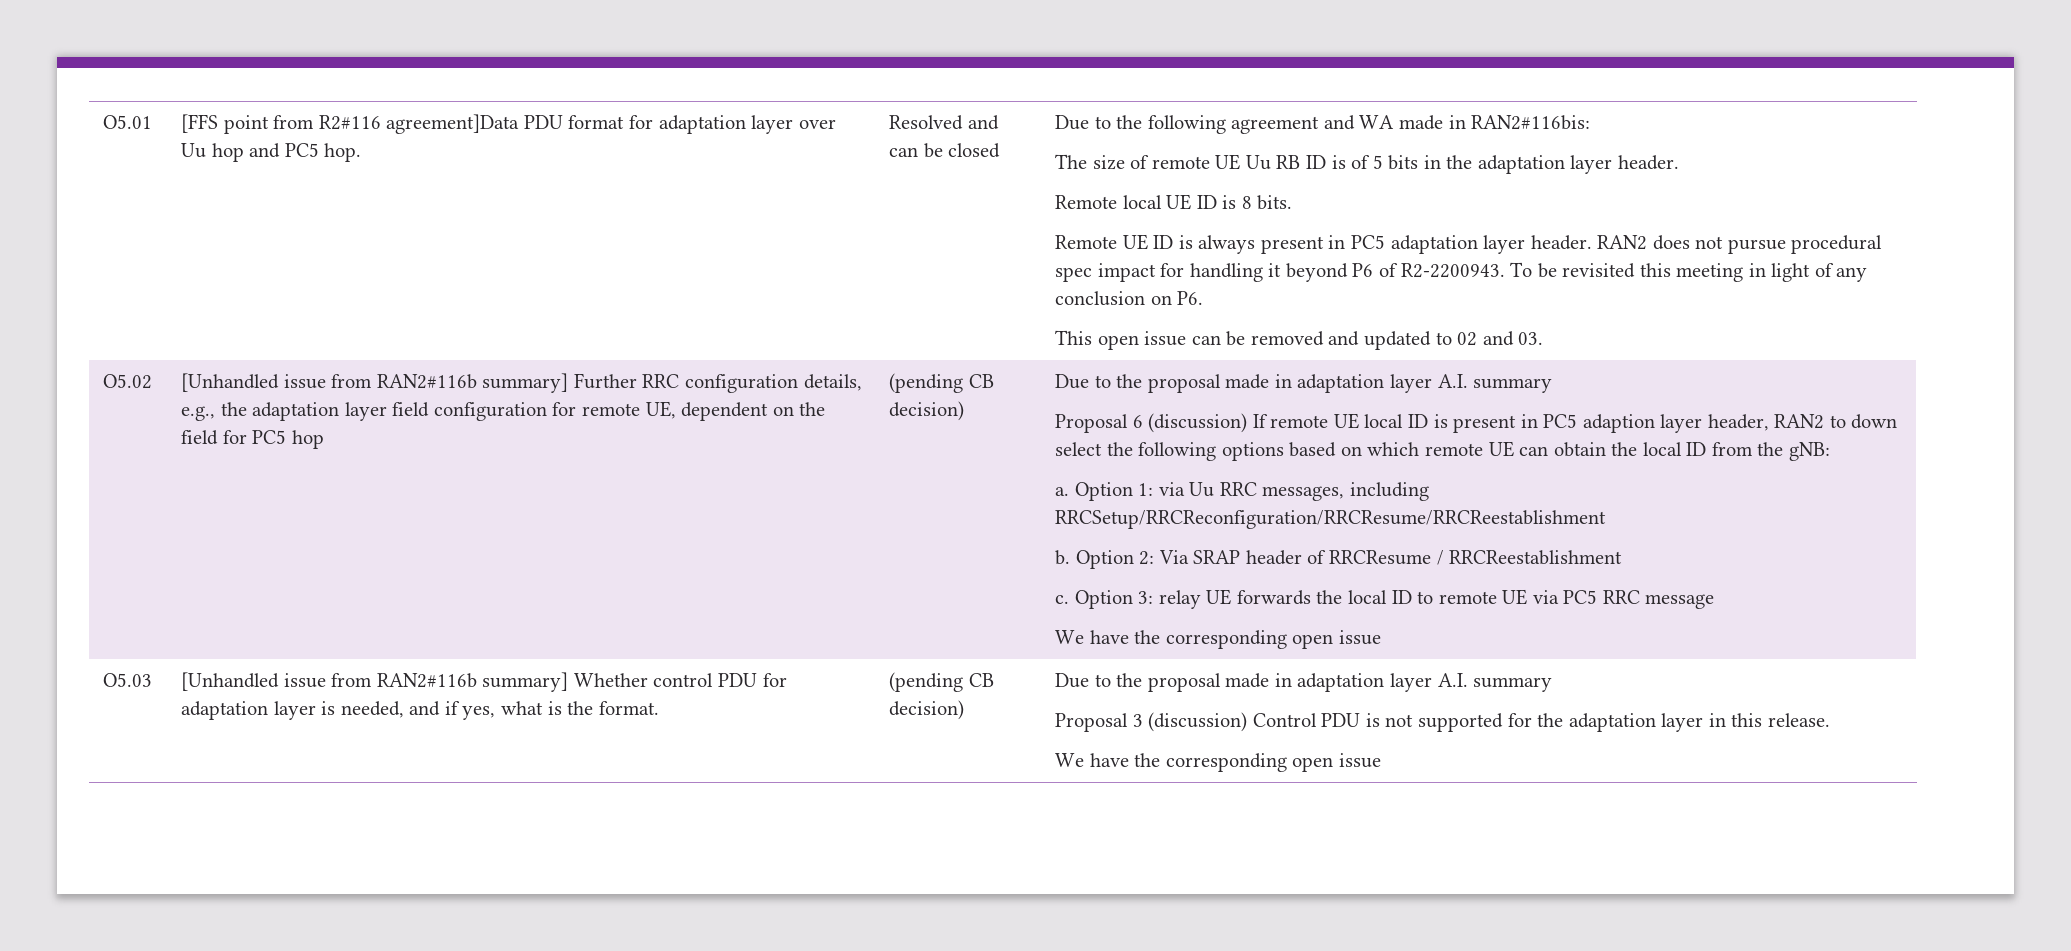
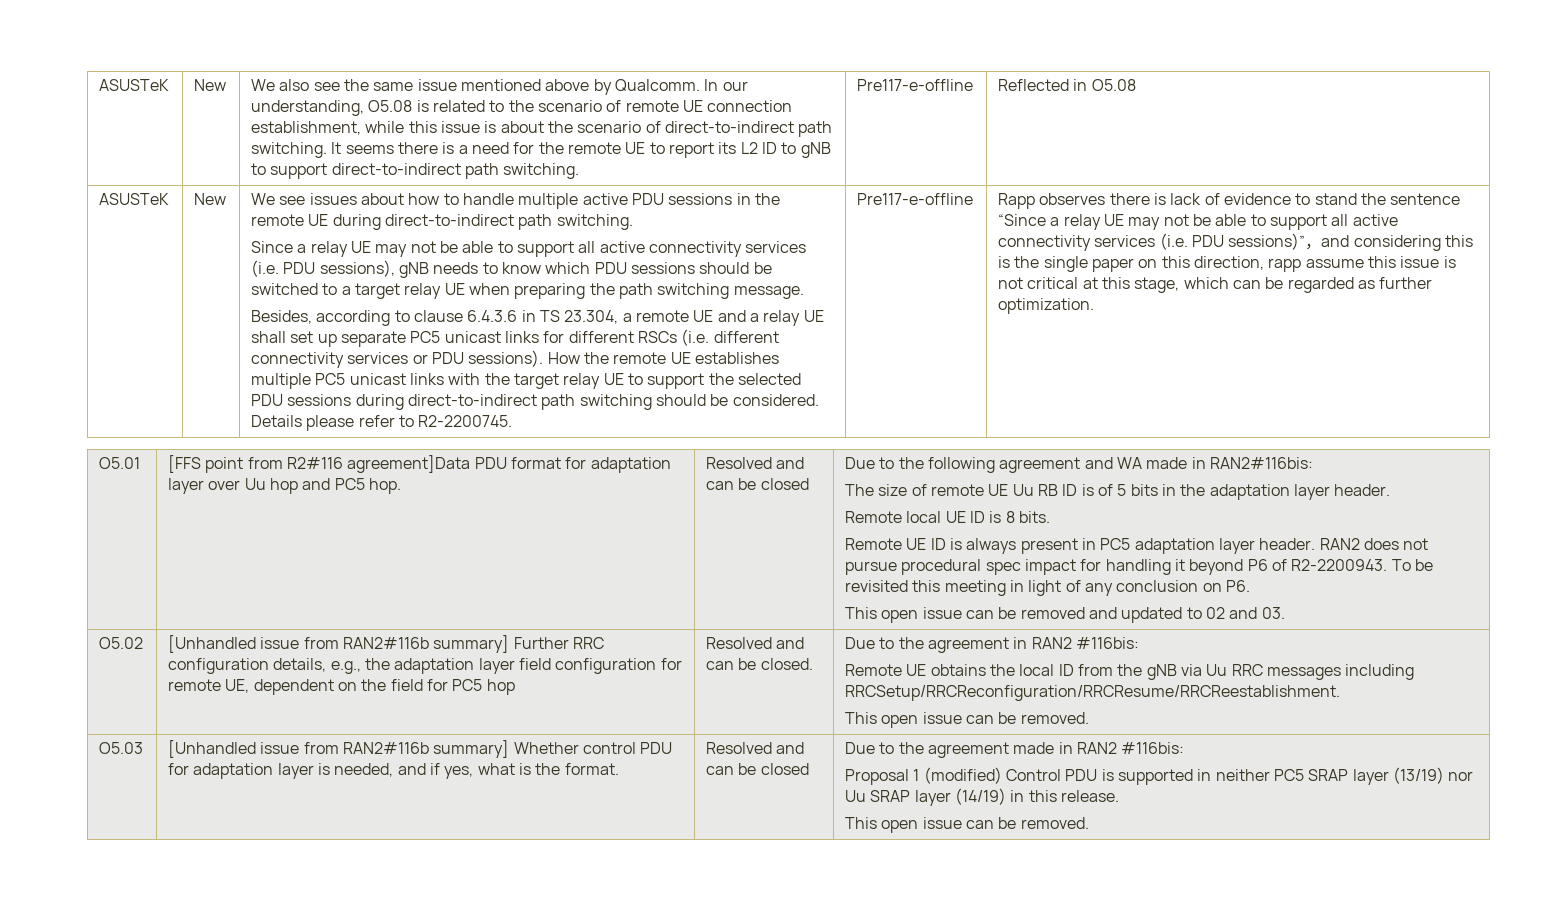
+ ASUSTeK | New | We also see the same issue mentioned above by Qualcomm. In our understanding, O5.08 is related to the scenario of remote UE connection establishment, while this issue is about the scenario of direct-to-indirect path switching. It seems there is a need for the remote UE to report its L2 ID to gNB to support direct-to-indirect path switching. | Pre117-e-offline | Reflected in O5.08
+ ASUSTeK | New | We see issues about how to handle multiple active PDU sessions in the remote UE during direct-to-indirect path switching.
+ Since a relay UE may not be able to support all active connectivity services (i.e. PDU sessions), gNB needs to know which PDU sessions should be switched to a target relay UE when preparing the path switching message.
+ Besides, according to clause 6.4.3.6 in TS 23.304, a remote UE and a relay UE shall set up separate PC5 unicast links for different RSCs (i.e. different connectivity services or PDU sessions). How the remote UE establishes multiple PC5 unicast links with the target relay UE to support the selected PDU sessions during direct-to-indirect path switching should be considered. Details please refer to R2-2200745. | Pre117-e-offline | Rapp observes there is lack of evidence to stand the sentence “Since a relay UE may not be able to support all active connectivity services (i.e. PDU sessions)”，and considering this is the single paper on this direction, rapp assume this issue is not critical at this stage, which can be regarded as further optimization.
- [Unhandled issue from RAN2#116b summary] Further RRC configuration details, e.g., the adaptation layer field configuration for remote UE, dependent on the field for PC5 hop | (pending CB decision) | Due to the proposal made in adaptation layer A.I. summary
- Proposal 6 (discussion) If remote UE local ID is present in PC5 adaption layer header, RAN2 to down select the following options based on which remote UE can obtain the local ID from the gNB:
- a. Option 1: via Uu RRC messages, including RRCSetup/RRCReconfiguration/RRCResume/RRCReestablishment
- b. Option 2: Via SRAP header of RRCResume / RRCReestablishment
- c. Option 3: relay UE forwards the local ID to remote UE via PC5 RRC message
- We have the corresponding open issue
+ [Unhandled issue from RAN2#116b summary] Further RRC configuration details, e.g., the adaptation layer field configuration for remote UE, dependent on the field for PC5 hop | Resolved and can be closed. | Due to the agreement in RAN2 #116bis:
+ Remote UE obtains the local ID from the gNB via Uu RRC messages including RRCSetup/RRCReconfiguration/RRCResume/RRCReestablishment.
+ This open issue can be removed.
- [Unhandled issue from RAN2#116b summary] Whether control PDU for adaptation layer is needed, and if yes, what is the format. | (pending CB decision) | Due to the proposal made in adaptation layer A.I. summary
- Proposal 3 (discussion) Control PDU is not supported for the adaptation layer in this release.
- We have the corresponding open issue
+ [Unhandled issue from RAN2#116b summary] Whether control PDU for adaptation layer is needed, and if yes, what is the format. | Resolved and can be closed | Due to the agreement made in RAN2 #116bis:
+ Proposal 1 (modified) Control PDU is supported in neither PC5 SRAP layer (13/19) nor Uu SRAP layer (14/19) in this release.
+ This open issue can be removed.

